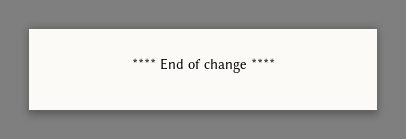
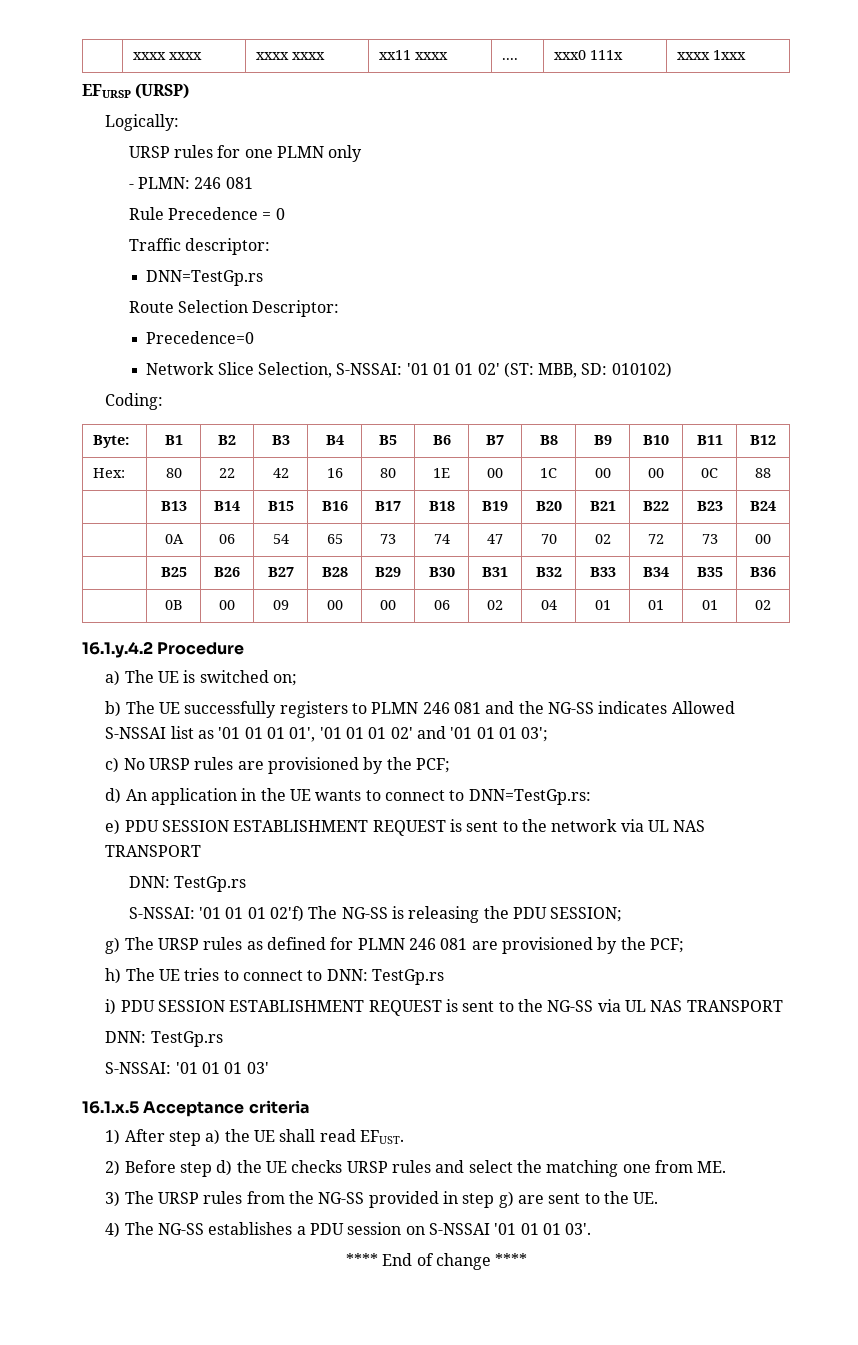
+ | xxxx xxxx | xxxx xxxx | xx11 xxxx | .... | xxx0 111x | xxxx 1xxx
+ EFURSP (URSP)
+ Logically:
+ URSP rules for one PLMN only
+ - PLMN: 246 081
+ Rule Precedence = 0
+ Traffic descriptor:
+ DNN=TestGp.rs
+ Route Selection Descriptor:
+ Precedence=0
+ Network Slice Selection, S-NSSAI: '01 01 01 02' (ST: MBB, SD: 010102)
+ Coding:
+ Byte: | B1 | B2 | B3 | B4 | B5 | B6 | B7 | B8 | B9 | B10 | B11 | B12
+ Hex: | 80 | 22 | 42 | 16 | 80 | 1E | 00 | 1C | 00 | 00 | 0C | 88
+ | B13 | B14 | B15 | B16 | B17 | B18 | B19 | B20 | B21 | B22 | B23 | B24
+ | 0A | 06 | 54 | 65 | 73 | 74 | 47 | 70 | 02 | 72 | 73 | 00
+ | B25 | B26 | B27 | B28 | B29 | B30 | B31 | B32 | B33 | B34 | B35 | B36
+ | 0B | 00 | 09 | 00 | 00 | 06 | 02 | 04 | 01 | 01 | 01 | 02
+ 16.1.y.4.2 Procedure
+ a) The UE is switched on;
+ b) The UE successfully registers to PLMN 246 081 and the NG-SS indicates Allowed S-NSSAI list as '01 01 01 01', '01 01 01 02' and '01 01 01 03';
+ c) No URSP rules are provisioned by the PCF;
+ d) An application in the UE wants to connect to DNN=TestGp.rs:
+ e) PDU SESSION ESTABLISHMENT REQUEST is sent to the network via UL NAS TRANSPORT
+ DNN: TestGp.rs
+ S-NSSAI: '01 01 01 02'f) The NG-SS is releasing the PDU SESSION;
+ g) The URSP rules as defined for PLMN 246 081 are provisioned by the PCF;
+ h) The UE tries to connect to DNN: TestGp.rs
+ i) PDU SESSION ESTABLISHMENT REQUEST is sent to the NG-SS via UL NAS TRANSPORT
+ DNN: TestGp.rs
+ S-NSSAI: '01 01 01 03'
+ 16.1.x.5 Acceptance criteria
+ 1) After step a) the UE shall read EFUST.
+ 2) Before step d) the UE checks URSP rules and select the matching one from ME.
+ 3) The URSP rules from the NG-SS provided in step g) are sent to the UE.
+ 4) The NG-SS establishes a PDU session on S-NSSAI '01 01 01 03'.

